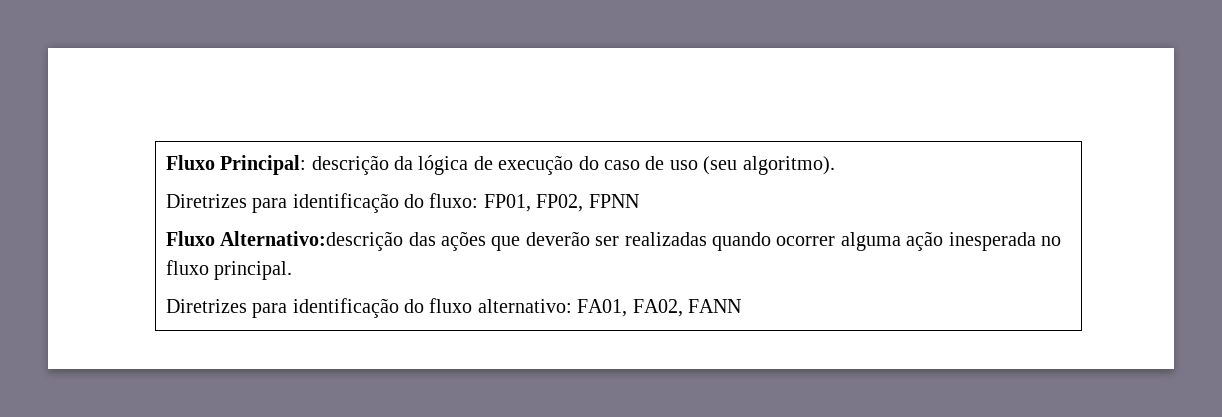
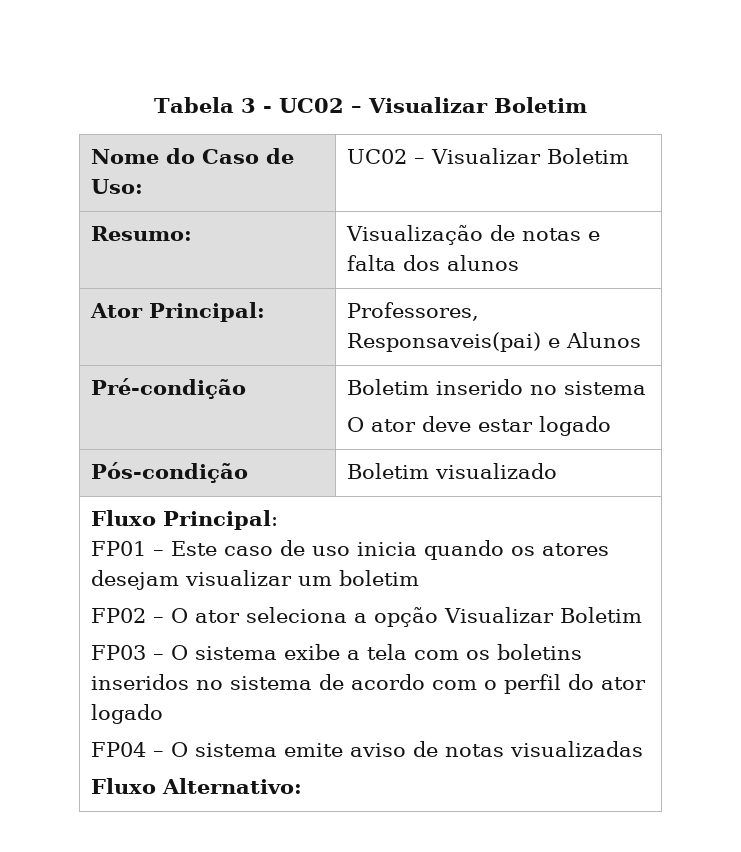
- Fluxo Principal: descrição da lógica de execução do caso de uso (seu algoritmo).
- Diretrizes para identificação do fluxo: FP01, FP02, FPNN
- Fluxo Alternativo:descrição das ações que deverão ser realizadas quando ocorrer alguma ação inesperada no fluxo principal.
- Diretrizes para identificação do fluxo alternativo: FA01, FA02, FANN
+ Tabela 3 - UC02 – Visualizar Boletim
+ Nome do Caso de Uso: | UC02 – Visualizar Boletim
+ Resumo: | Visualização de notas e falta dos alunos
+ Ator Principal: | Professores, Responsaveis(pai) e Alunos
+ Pré-condição | Boletim inserido no sistema
+ O ator deve estar logado
+ Pós-condição | Boletim visualizado
+ Fluxo Principal:
+ FP01 – Este caso de uso inicia quando os atores desejam visualizar um boletim
+ FP02 – O ator seleciona a opção Visualizar Boletim
+ FP03 – O sistema exibe a tela com os boletins inseridos no sistema de acordo com o perfil do ator logado
+ FP04 – O sistema emite aviso de notas visualizadas
+ Fluxo Alternativo:

